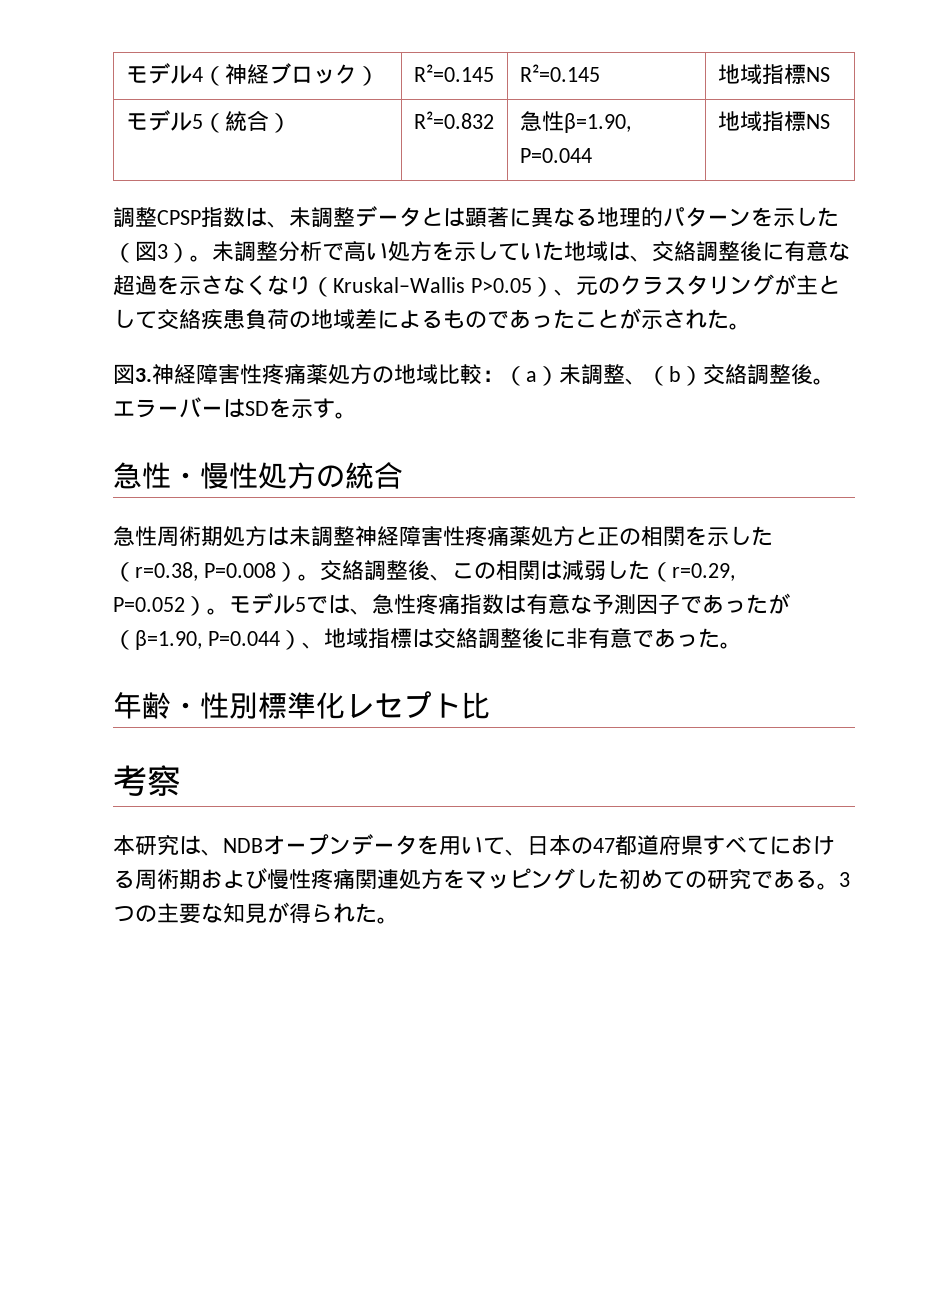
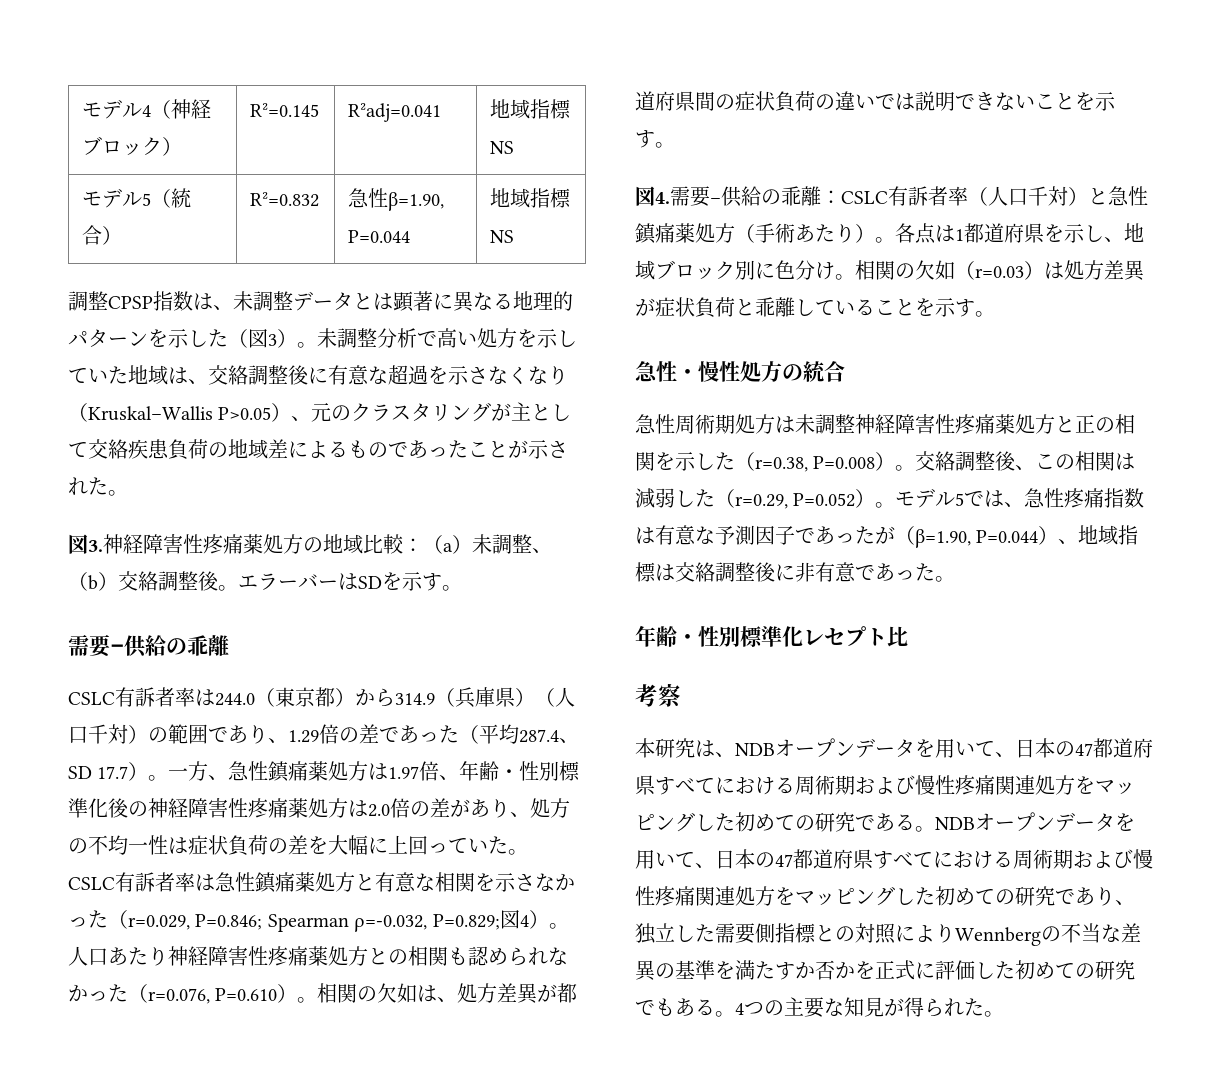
- モデル4（神経ブロック） | R²=0.145 | R²=0.145 | 地域指標NS
+ モデル4（神経ブロック） | R²=0.145 | R²adj=0.041 | 地域指標NS
  エラーバーはSDを示す。
+ 需要–供給の乖離
+ CSLC有訴者率は244.0（東京都）から314.9（兵庫県）（人口千対）の範囲であり、1.29倍の差であった（平均287.4、SD 17.7）。一方、急性鎮痛薬処方は1.97倍、年齢・性別標準化後の神経障害性疼痛薬処方は2.0倍の差があり、処方の不均一性は症状負荷の差を大幅に上回っていた。
+ CSLC有訴者率は急性鎮痛薬処方と有意な相関を示さなかった（r=0.029, P=0.846; Spearman ρ=-0.032, P=0.829;図4）。人口あたり神経障害性疼痛薬処方との相関も認められなかった（r=0.076, P=0.610）。相関の欠如は、処方差異が都道府県間の症状負荷の違いでは説明できないことを示す。
+ 図4.需要–供給の乖離：CSLC有訴者率（人口千対）と急性鎮痛薬処方（手術あたり）。各点は1都道府県を示し、地域ブロック別に色分け。相関の欠如（r=0.03）は処方差異が症状負荷と乖離していることを示す。
- 3つの主要な知見が得られた。
+ NDBオープンデータを用いて、日本の47都道府県すべてにおける周術期および慢性疼痛関連処方をマッピングした初めての研究であり、独立した需要側指標との対照によりWennbergの不当な差異の基準を満たすか否かを正式に評価した初めての研究でもある。4つの主要な知見が得られた。

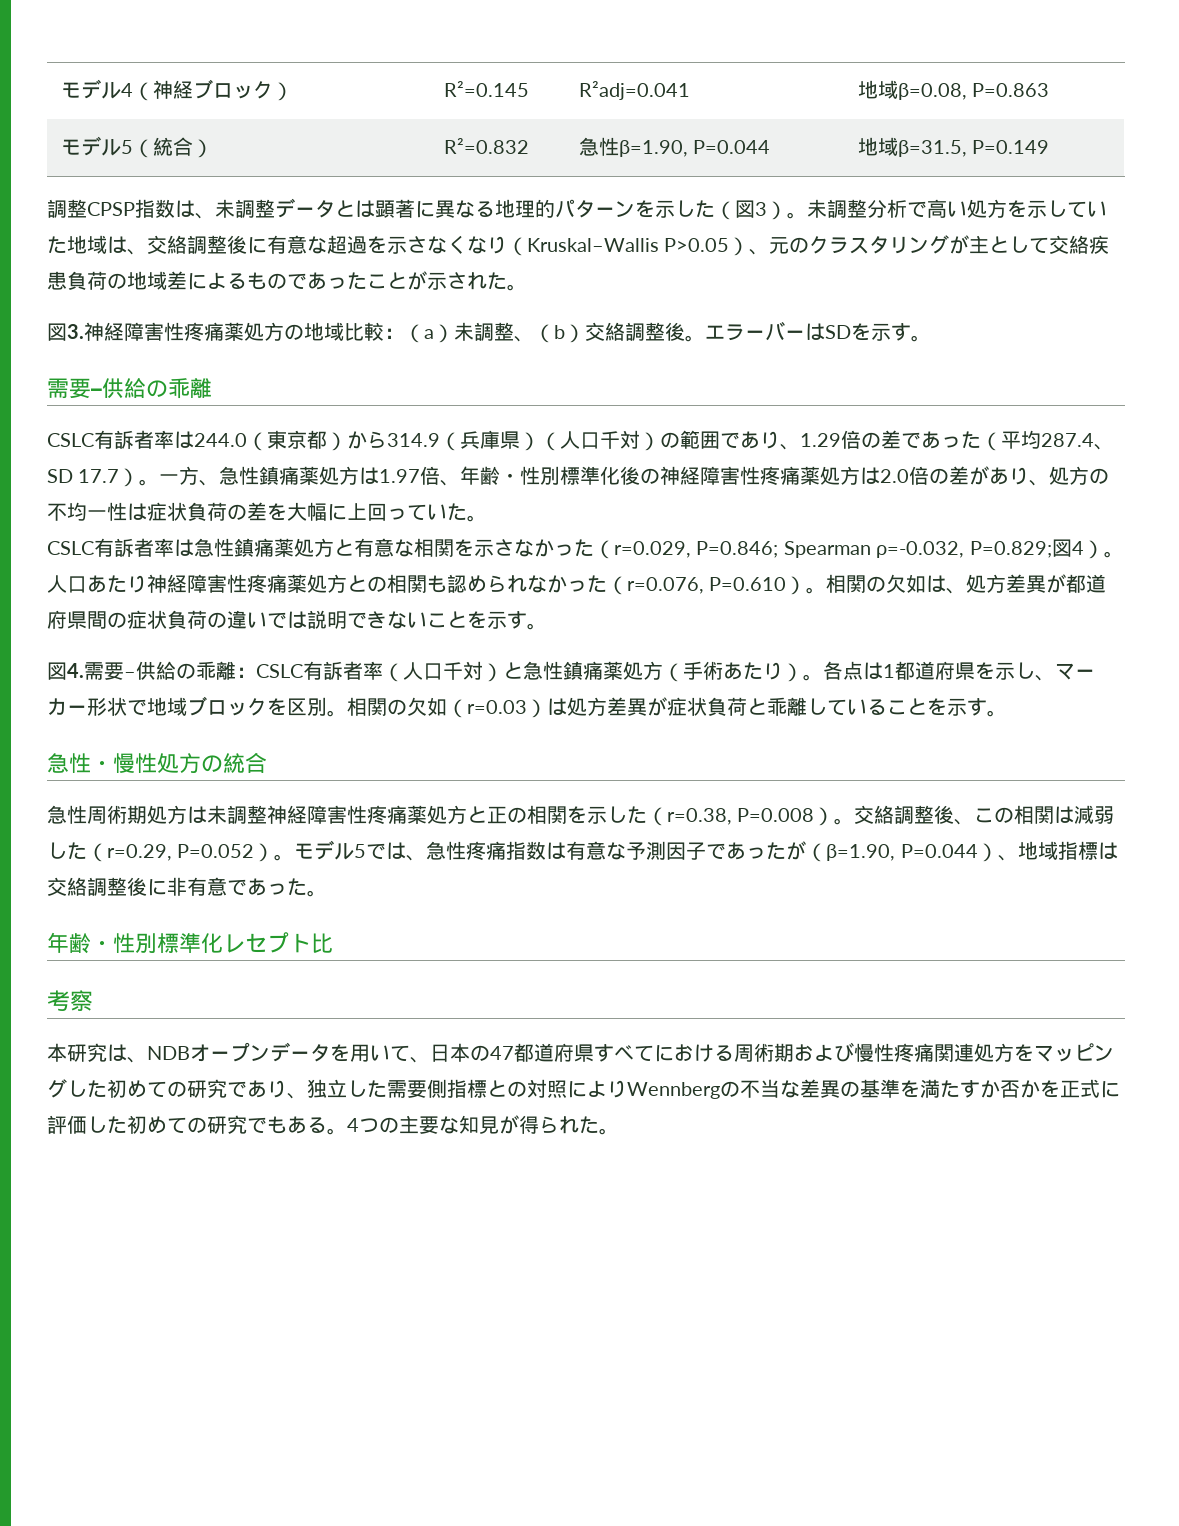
- モデル4（神経ブロック） | R²=0.145 | R²adj=0.041 | 地域指標NS
+ モデル4（神経ブロック） | R²=0.145 | R²adj=0.041 | 地域β=0.08, P=0.863
- モデル5（統合） | R²=0.832 | 急性β=1.90, P=0.044 | 地域指標NS
+ モデル5（統合） | R²=0.832 | 急性β=1.90, P=0.044 | 地域β=31.5, P=0.149
- 各点は1都道府県を示し、地域ブロック別に色分け。
+ 各点は1都道府県を示し、マーカー形状で地域ブロックを区別。
- 本研究は、NDBオープンデータを用いて、日本の47都道府県すべてにおける周術期および慢性疼痛関連処方をマッピングした初めての研究である。NDBオープンデータを用いて、日本の47都道府県すべてにおける周術期および慢性疼痛関連処方をマッピングした初めての研究であり、独立した需要側指標との対照によりWennbergの不当な差異の基準を満たすか否かを正式に評価した初めての研究でもある。
+ 本研究は、NDBオープンデータを用いて、日本の47都道府県すべてにおける周術期および慢性疼痛関連処方をマッピングした初めての研究であり、独立した需要側指標との対照によりWennbergの不当な差異の基準を満たすか否かを正式に評価した初めての研究でもある。

